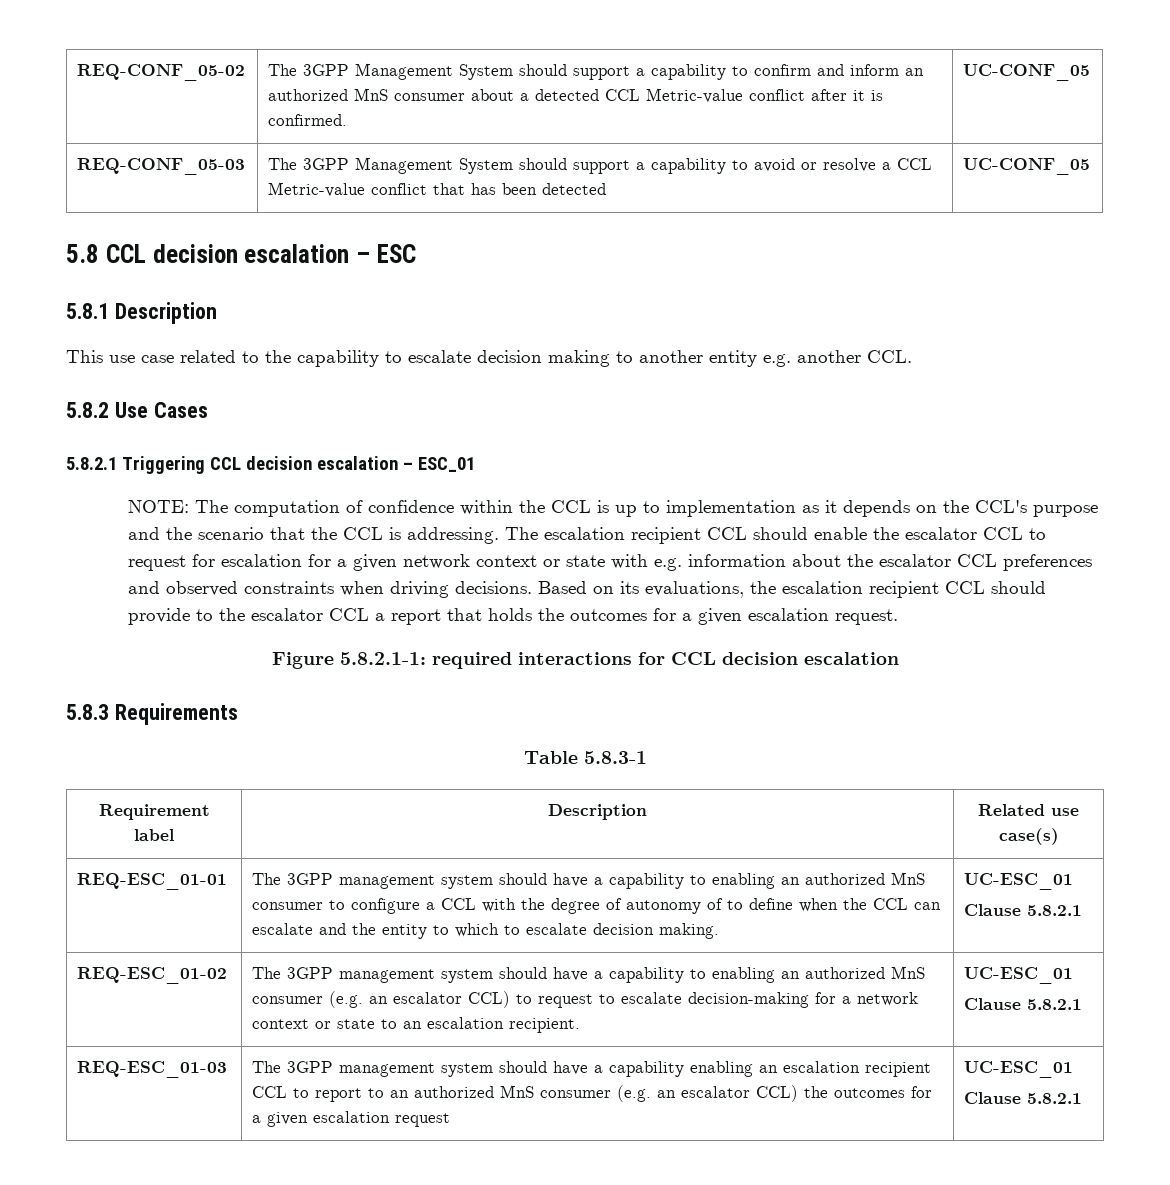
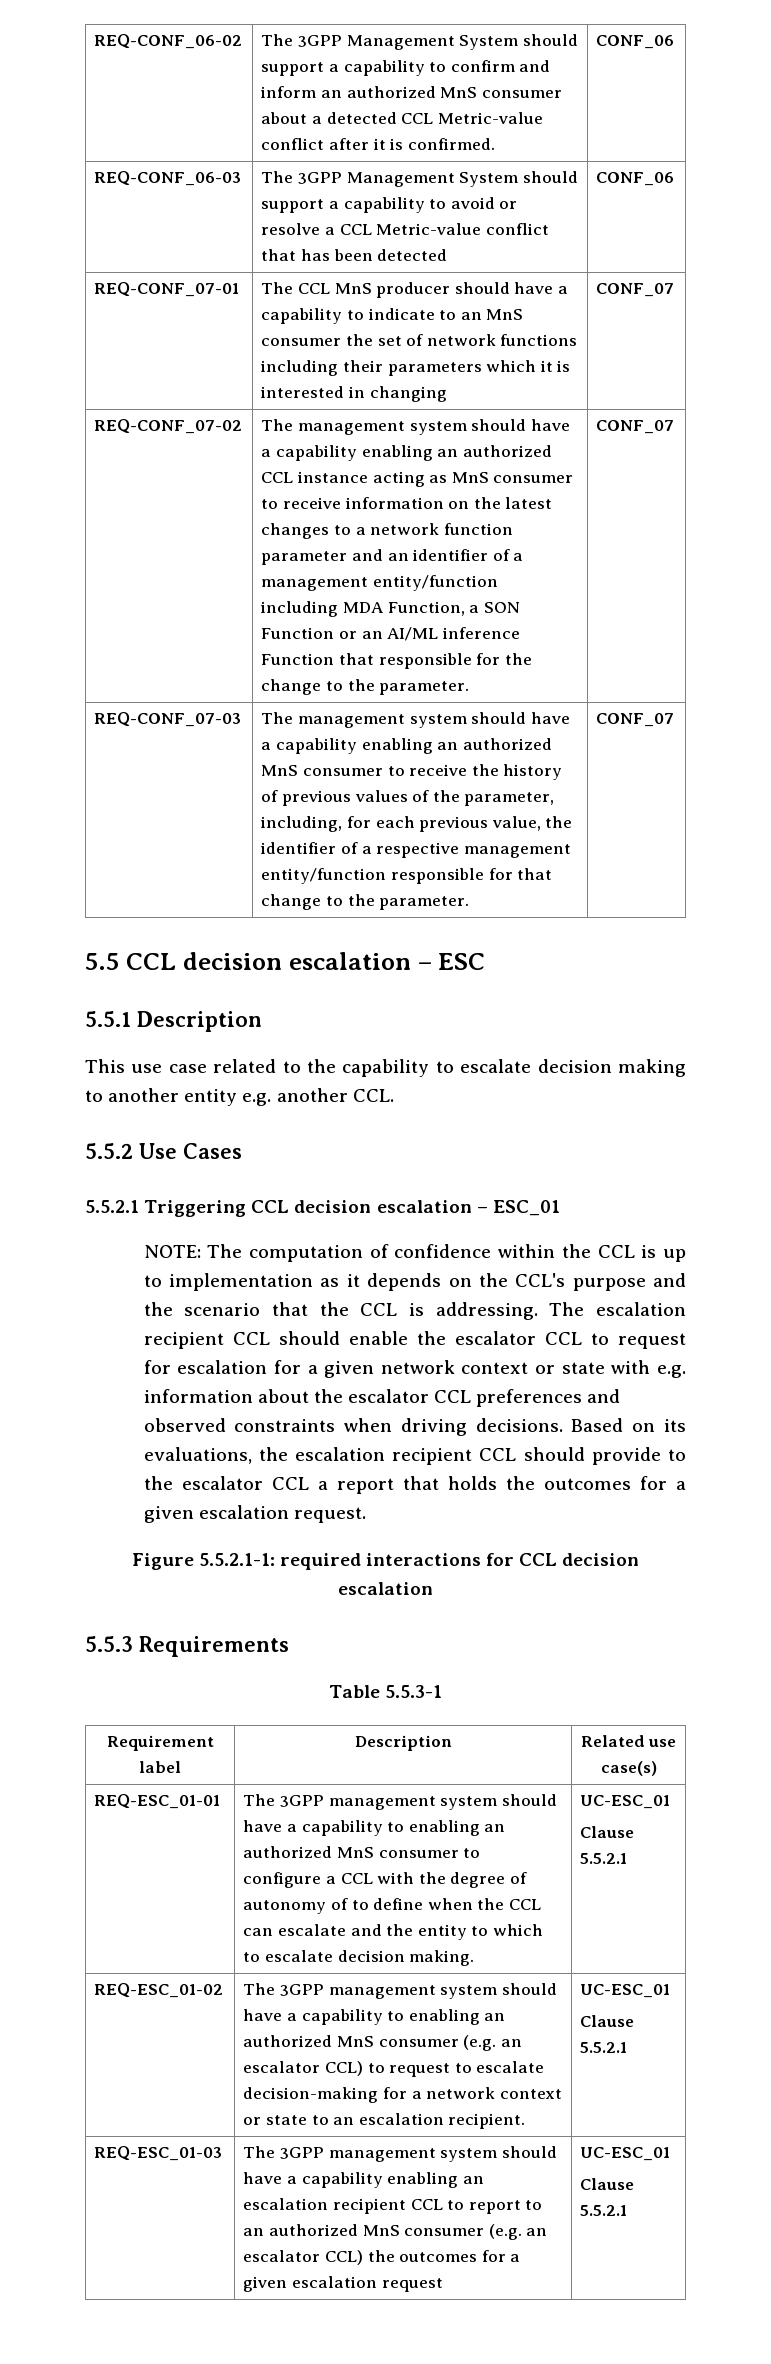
- REQ-CONF_05-02 | The 3GPP Management System should support a capability to confirm and inform an authorized MnS consumer about a detected CCL Metric-value conflict after it is confirmed. | UC-CONF_05
- REQ-CONF_05-03 | The 3GPP Management System should support a capability to avoid or resolve a CCL Metric-value conflict that has been detected | UC-CONF_05
- 5.8 CCL decision escalation – ESC
+ REQ-CONF_06-02 | The 3GPP Management System should support a capability to confirm and inform an authorized MnS consumer about a detected CCL Metric-value conflict after it is confirmed. | CONF_06
+ REQ-CONF_06-03 | The 3GPP Management System should support a capability to avoid or resolve a CCL Metric-value conflict that has been detected | CONF_06
+ REQ-CONF_07-01 | The CCL MnS producer should have a capability to indicate to an MnS consumer the set of network functions including their parameters which it is interested in changing | CONF_07
+ REQ-CONF_07-02 | The management system should have a capability enabling an authorized CCL instance acting as MnS consumer to receive information on the latest changes to a network function parameter and an identifier of a management entity/function including MDA Function, a SON Function or an AI/ML inference Function that responsible for the change to the parameter. | CONF_07
+ REQ-CONF_07-03 | The management system should have a capability enabling an authorized MnS consumer to receive the history of previous values of the parameter, including, for each previous value, the identifier of a respective management entity/function responsible for that change to the parameter. | CONF_07
+ 5.5 CCL decision escalation – ESC
- 5.8.1 Description
+ 5.5.1 Description
- 5.8.2 Use Cases
+ 5.5.2 Use Cases
- 5.8.2.1 Triggering CCL decision escalation – ESC_01
+ 5.5.2.1 Triggering CCL decision escalation – ESC_01
- Figure 5.8.2.1-1: required interactions for CCL decision escalation
+ Figure 5.5.2.1-1: required interactions for CCL decision escalation
- 5.8.3 Requirements
+ 5.5.3 Requirements
- Table 5.8.3-1
+ Table 5.5.3-1
  The 3GPP management system should have a capability to enabling an authorized MnS consumer to configure a CCL with the degree of autonomy of to define when the CCL can escalate and the entity to which to escalate decision making. | UC-ESC_01
- Clause 5.8.2.1
+ Clause 5.5.2.1
  REQ-ESC_01-02 | The 3GPP management system should have a capability to enabling an authorized MnS consumer (e.g. an escalator CCL) to request to escalate decision-making for a network context or state to an escalation recipient. | UC-ESC_01
- Clause 5.8.2.1
+ Clause 5.5.2.1
  REQ-ESC_01-03 | The 3GPP management system should have a capability enabling an escalation recipient CCL to report to an authorized MnS consumer (e.g. an escalator CCL) the outcomes for a given escalation request | UC-ESC_01
- Clause 5.8.2.1
+ Clause 5.5.2.1

